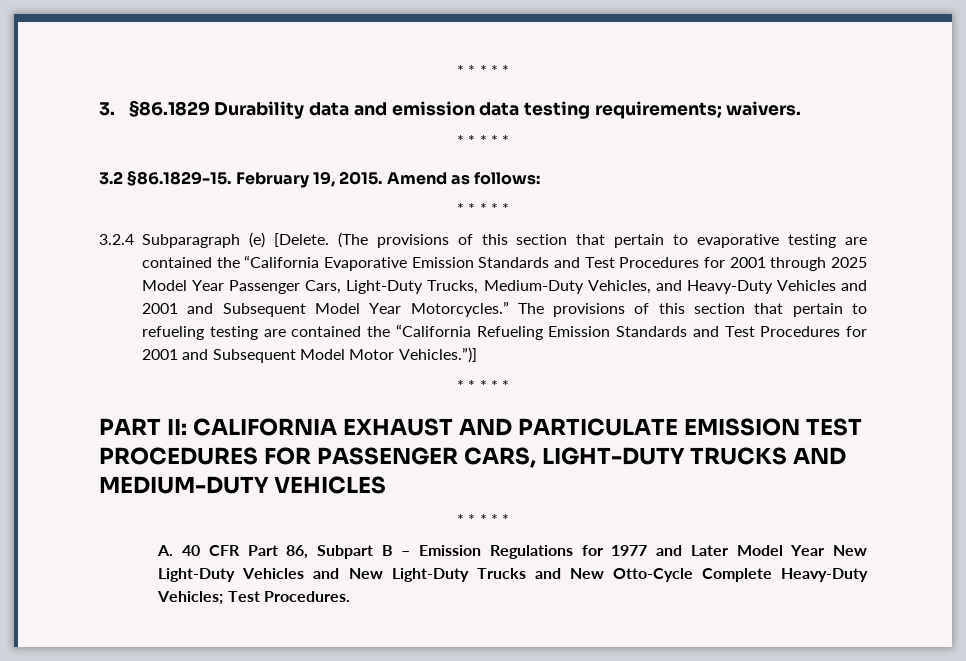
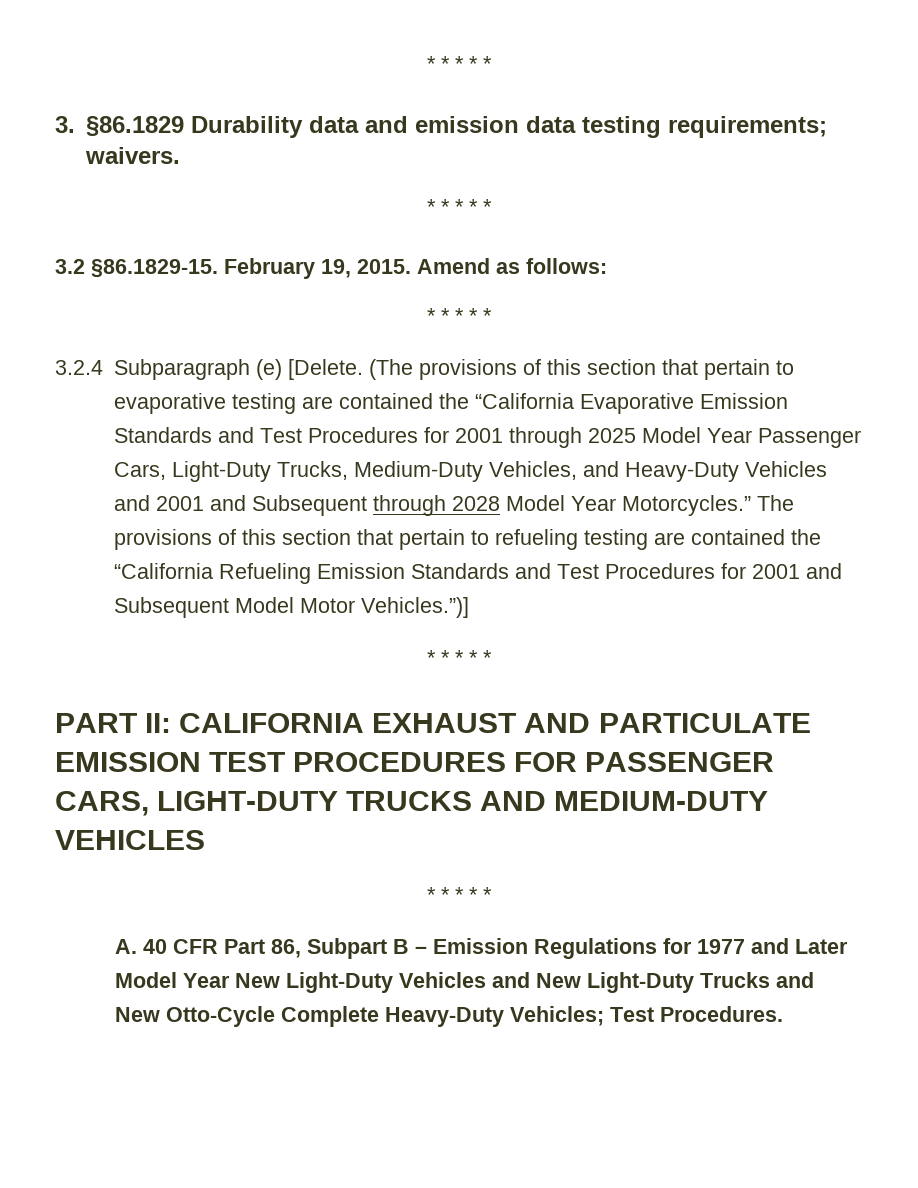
- (The provisions of this section that pertain to evaporative testing are contained the “California Evaporative Emission Standards and Test Procedures for 2001 through 2025 Model Year Passenger Cars, Light-Duty Trucks, Medium-Duty Vehicles, and Heavy-Duty Vehicles and 2001 and Subsequent Model Year Motorcycles.”
+ (The provisions of this section that pertain to evaporative testing are contained the “California Evaporative Emission Standards and Test Procedures for 2001 through 2025 Model Year Passenger Cars, Light-Duty Trucks, Medium-Duty Vehicles, and Heavy-Duty Vehicles and 2001 and Subsequent through 2028 Model Year Motorcycles.”

